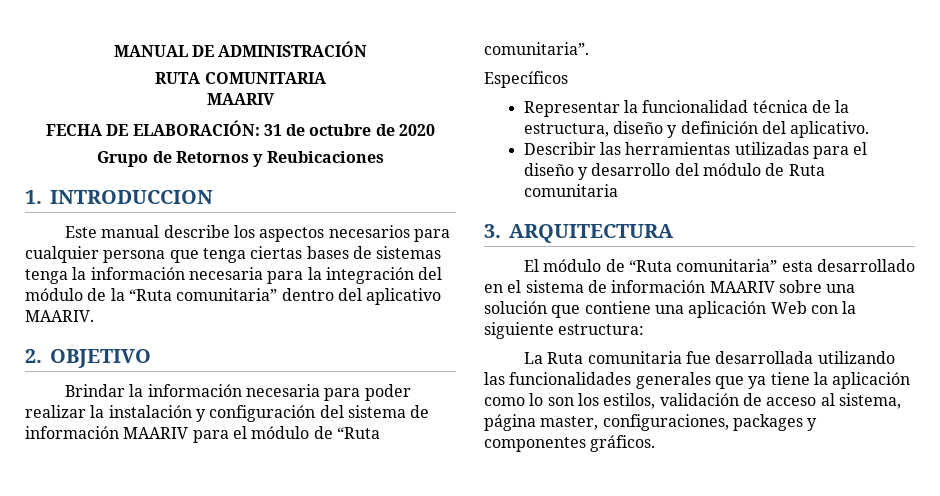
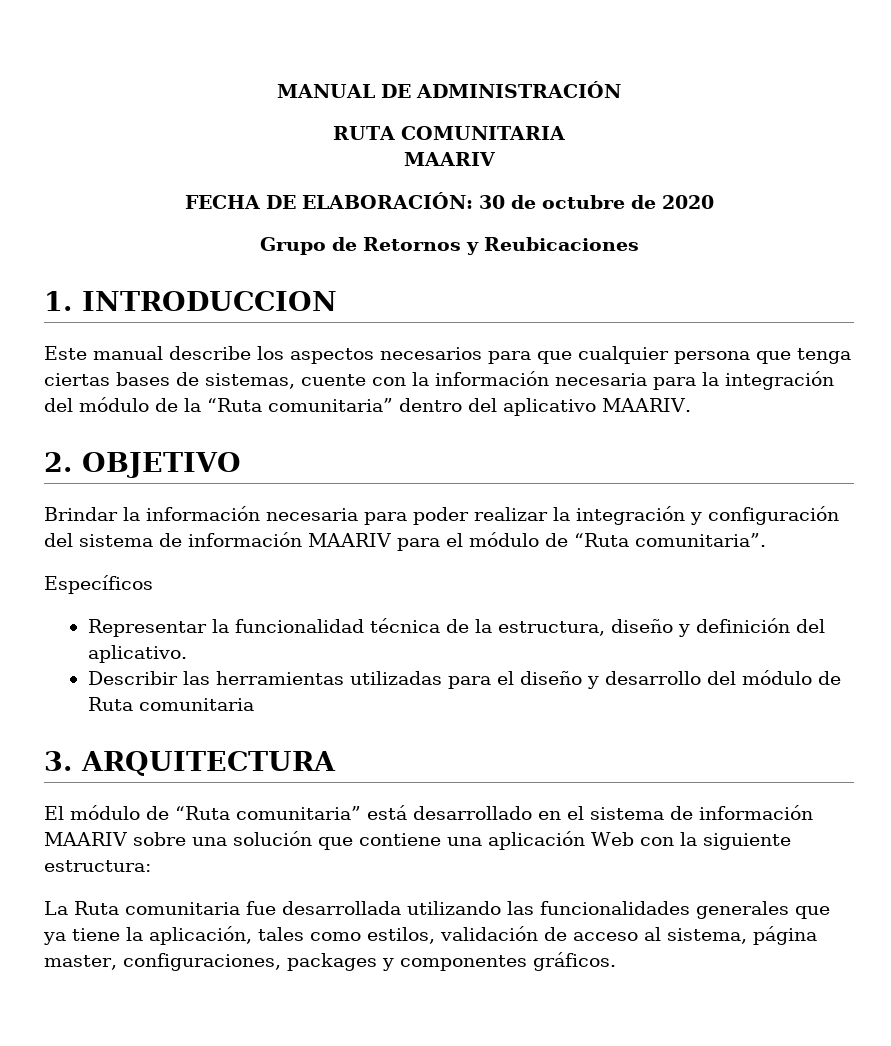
- FECHA DE ELABORACIÓN: 31 de octubre de 2020
+ FECHA DE ELABORACIÓN: 30 de octubre de 2020
- Este manual describe los aspectos necesarios para cualquier persona que tenga ciertas bases de sistemas tenga la información necesaria para la integración del módulo de la “Ruta comunitaria” dentro del aplicativo MAARIV.
+ Este manual describe los aspectos necesarios para que cualquier persona que tenga ciertas bases de sistemas, cuente con la información necesaria para la integración del módulo de la “Ruta comunitaria” dentro del aplicativo MAARIV.
- Brindar la información necesaria para poder realizar la instalación y configuración del sistema de información MAARIV para el módulo de “Ruta comunitaria”.
+ Brindar la información necesaria para poder realizar la integración y configuración del sistema de información MAARIV para el módulo de “Ruta comunitaria”.
- El módulo de “Ruta comunitaria” esta desarrollado en el sistema de información MAARIV sobre una solución que contiene una aplicación Web con la siguiente estructura:
+ El módulo de “Ruta comunitaria” está desarrollado en el sistema de información MAARIV sobre una solución que contiene una aplicación Web con la siguiente estructura:
- La Ruta comunitaria fue desarrollada utilizando las funcionalidades generales que ya tiene la aplicación como lo son los estilos, validación de acceso al sistema, página master, configuraciones, packages y componentes gráficos.
+ La Ruta comunitaria fue desarrollada utilizando las funcionalidades generales que ya tiene la aplicación, tales como estilos, validación de acceso al sistema, página master, configuraciones, packages y componentes gráficos.

